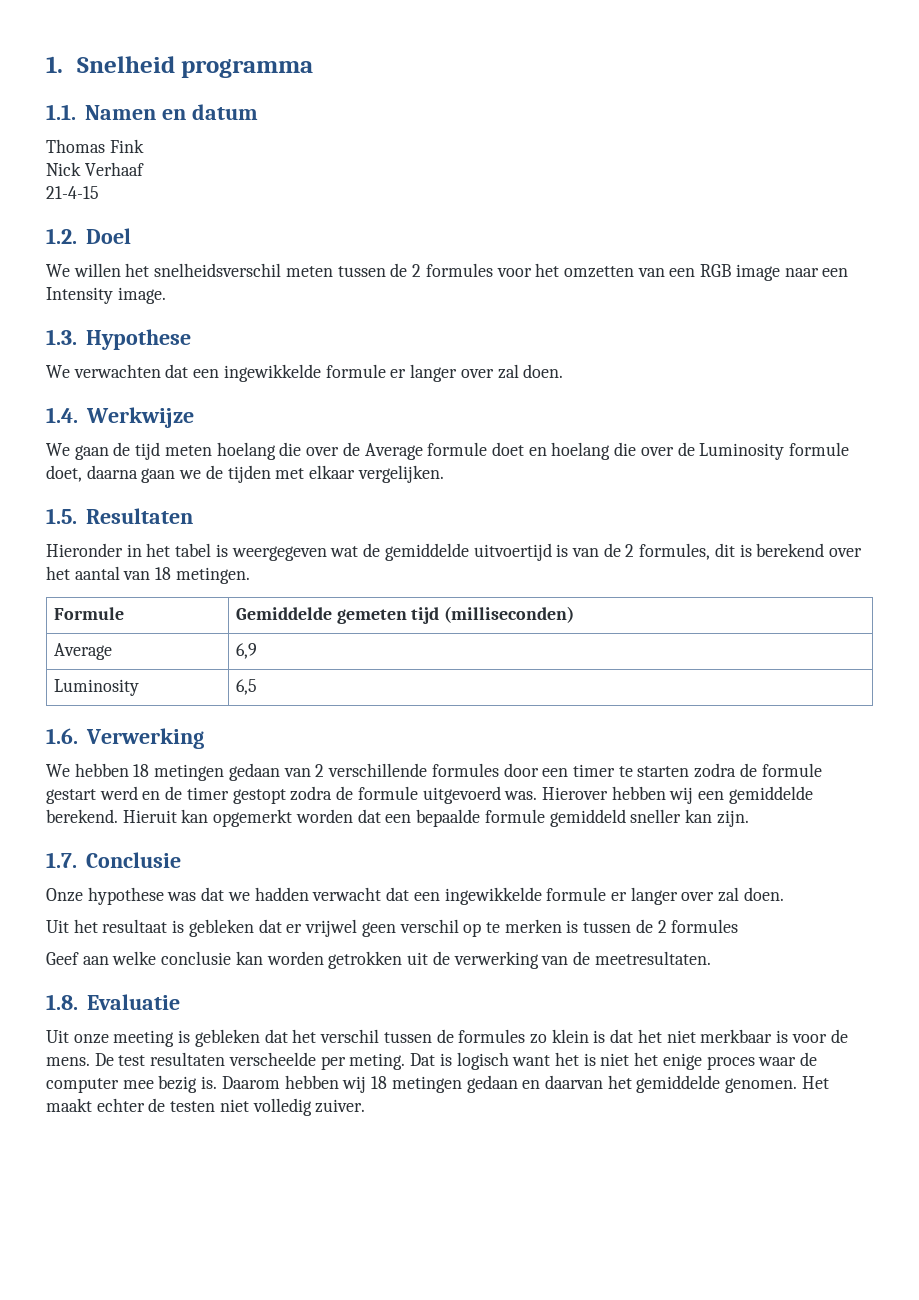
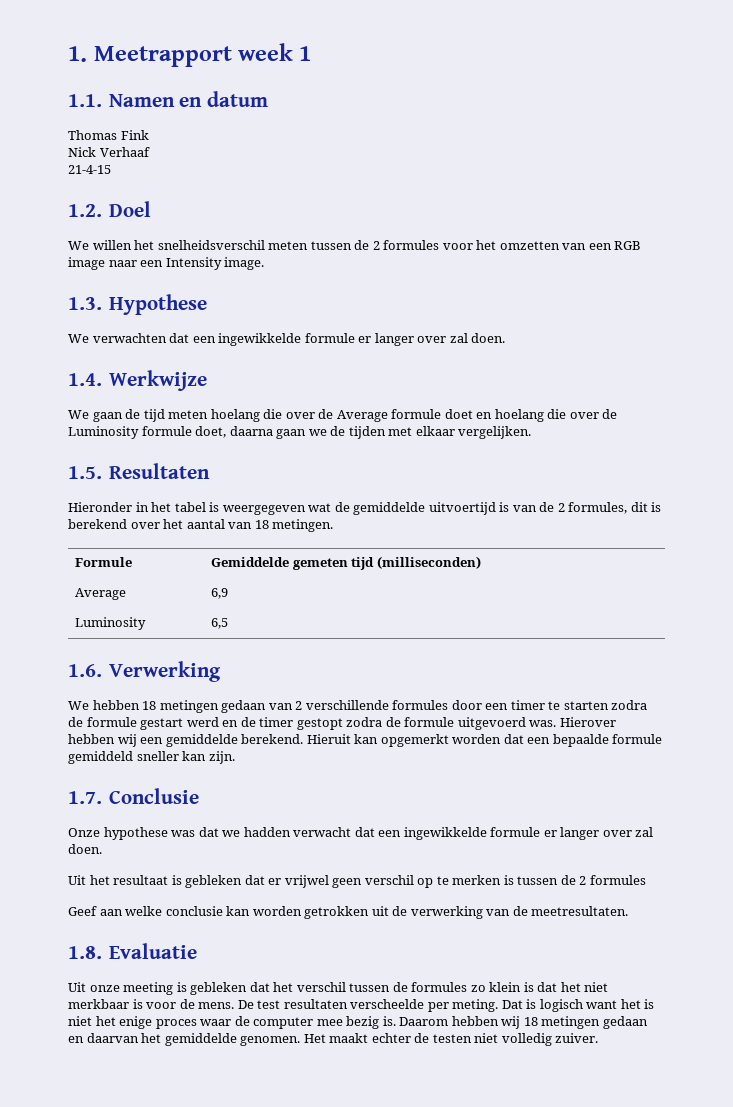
- 1. Snelheid programma
+ 1. Meetrapport week 1

